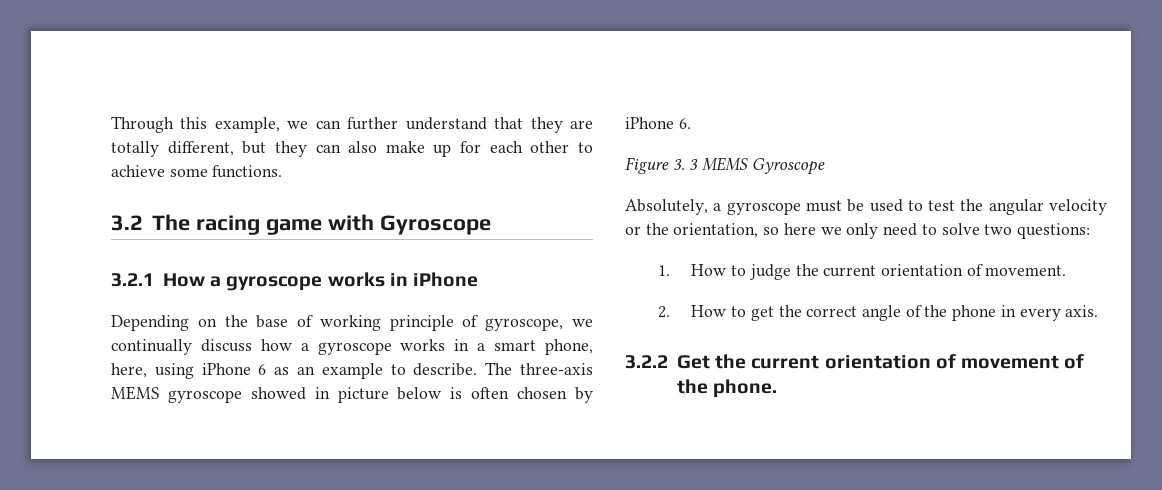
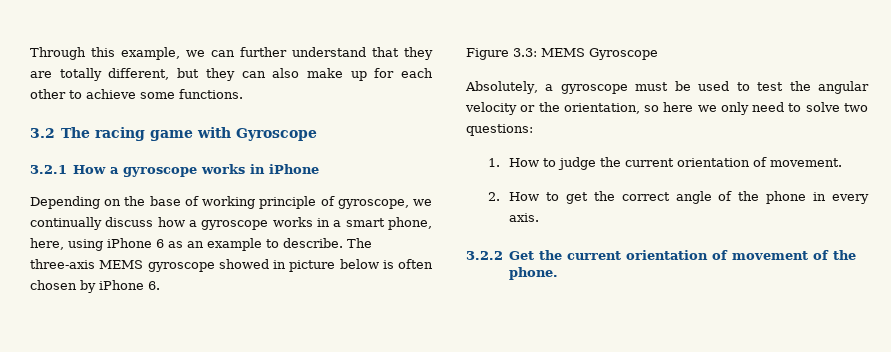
- Figure 3. 3 MEMS Gyroscope
+ Figure 3.3: MEMS Gyroscope

